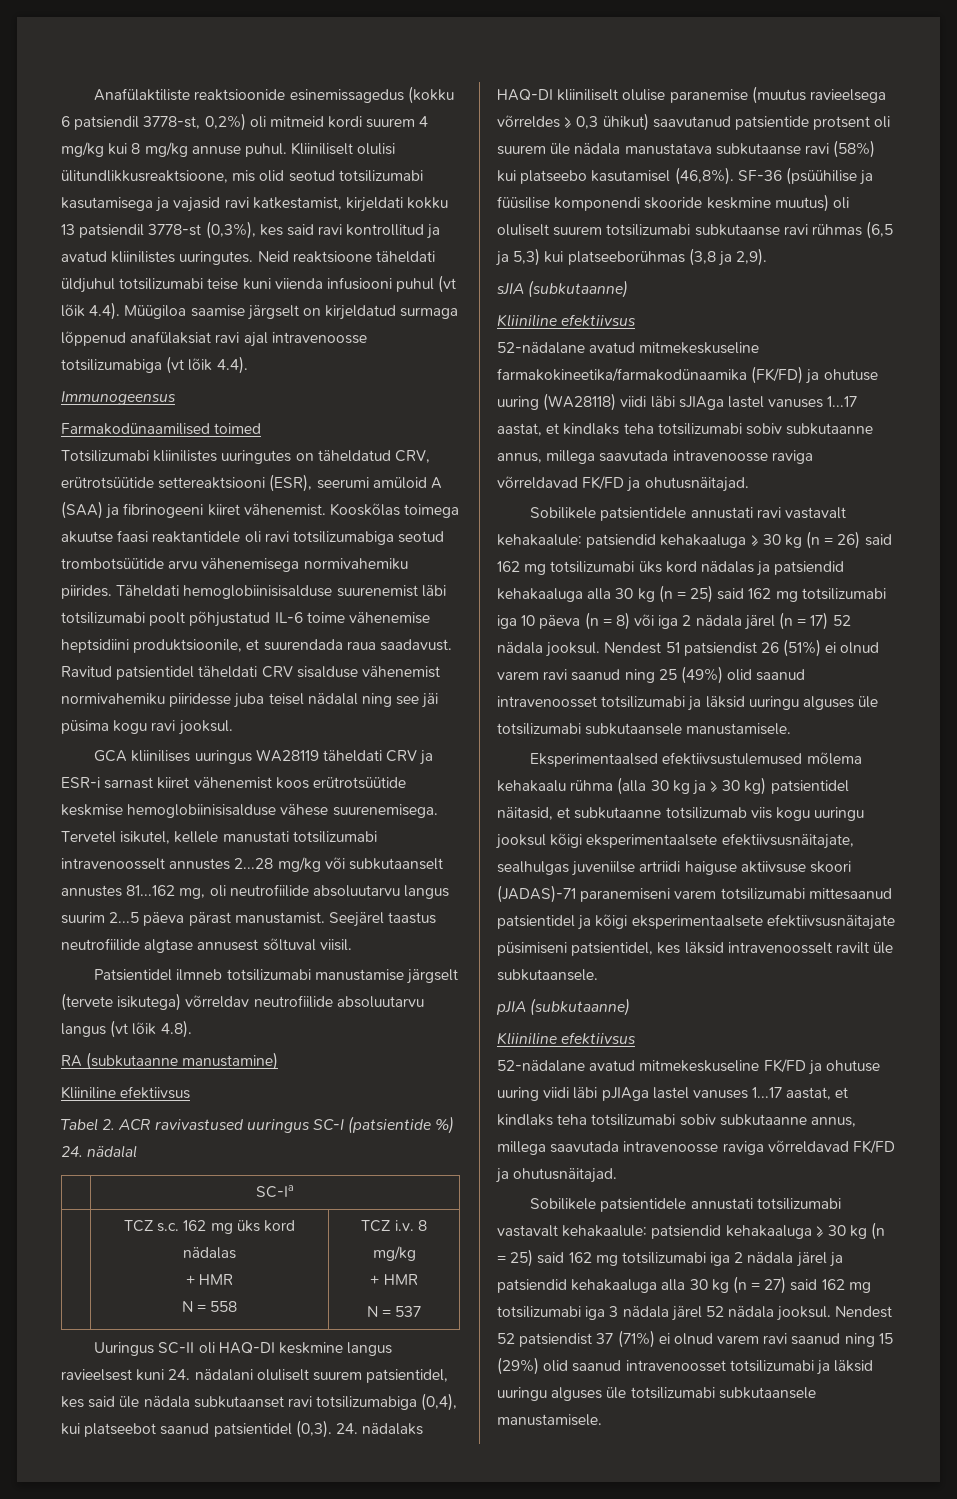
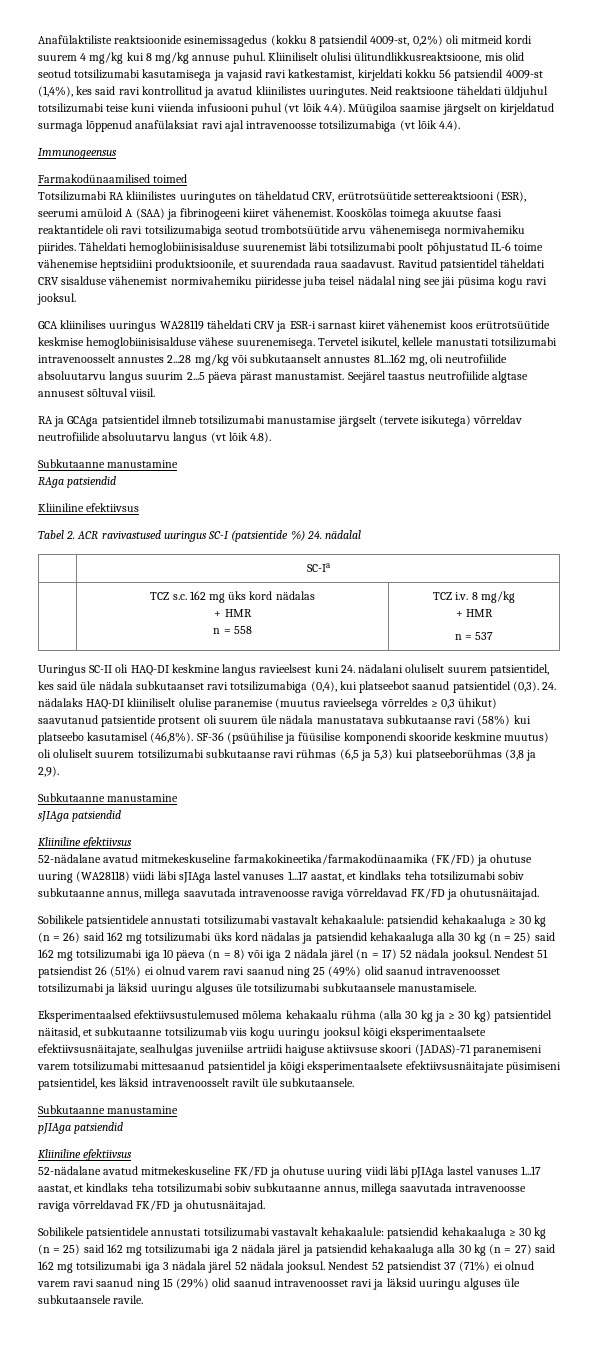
- Anafülaktiliste reaktsioonide esinemissagedus (kokku 6 patsiendil 3778-st, 0,2%) oli mitmeid kordi suurem 4 mg/kg kui 8 mg/kg annuse puhul.
+ Anafülaktiliste reaktsioonide esinemissagedus (kokku 8 patsiendil 4009-st, 0,2%) oli mitmeid kordi suurem 4 mg/kg kui 8 mg/kg annuse puhul.
- Kliiniliselt olulisi ülitundlikkusreaktsioone, mis olid seotud totsilizumabi kasutamisega ja vajasid ravi katkestamist, kirjeldati kokku 13 patsiendil 3778-st (0,3%), kes said ravi kontrollitud ja avatud kliinilistes uuringutes.
+ Kliiniliselt olulisi ülitundlikkusreaktsioone, mis olid seotud totsilizumabi kasutamisega ja vajasid ravi katkestamist, kirjeldati kokku 56 patsiendil 4009-st (1,4%), kes said ravi kontrollitud ja avatud kliinilistes uuringutes.
- Totsilizumabi kliinilistes uuringutes on täheldatud CRV, erütrotsüütide settereaktsiooni (ESR), seerumi amüloid A (SAA) ja fibrinogeeni kiiret vähenemist.
+ Totsilizumabi RA kliinilistes uuringutes on täheldatud CRV, erütrotsüütide settereaktsiooni (ESR), seerumi amüloid A (SAA) ja fibrinogeeni kiiret vähenemist.
- Patsientidel ilmneb totsilizumabi manustamise järgselt (tervete isikutega) võrreldav neutrofiilide absoluutarvu langus (vt lõik 4.8).
- RA (subkutaanne manustamine)
+ RA ja GCAga patsientidel ilmneb totsilizumabi manustamise järgselt (tervete isikutega) võrreldav neutrofiilide absoluutarvu langus (vt lõik 4.8).
+ Subkutaanne manustamine
+ RAga patsiendid
  | TCZ s.c. 162 mg üks kord nädalas
  + HMR
- N = 558 | TCZ i.v. 8 mg/kg
+ n = 558 | TCZ i.v. 8 mg/kg
  + HMR
- N = 537
+ n = 537
  SF-36 (psüühilise ja füüsilise komponendi skooride keskmine muutus) oli oluliselt suurem totsilizumabi subkutaanse ravi rühmas (6,5 ja 5,3) kui platseeborühmas (3,8 ja 2,9).
- sJIA (subkutaanne)
+ Subkutaanne manustamine
+ sJIAga patsiendid
- Sobilikele patsientidele annustati ravi vastavalt kehakaalule: patsiendid kehakaaluga ≥ 30 kg (n = 26) said 162 mg totsilizumabi üks kord nädalas ja patsiendid kehakaaluga alla 30 kg (n = 25) said 162 mg totsilizumabi iga 10 päeva (n = 8) või iga 2 nädala järel (n = 17) 52 nädala jooksul.
+ Sobilikele patsientidele annustati totsilizumabi vastavalt kehakaalule: patsiendid kehakaaluga ≥ 30 kg (n = 26) said 162 mg totsilizumabi üks kord nädalas ja patsiendid kehakaaluga alla 30 kg (n = 25) said 162 mg totsilizumabi iga 10 päeva (n = 8) või iga 2 nädala järel (n = 17) 52 nädala jooksul.
  Eksperimentaalsed efektiivsustulemused mõlema kehakaalu rühma (alla 30 kg ja ≥ 30 kg) patsientidel näitasid, et subkutaanne totsilizumab viis kogu uuringu jooksul kõigi eksperimentaalsete efektiivsusnäitajate, sealhulgas juveniilse artriidi haiguse aktiivsuse skoori (JADAS)-71 paranemiseni varem totsilizumabi mittesaanud patsientidel ja kõigi eksperimentaalsete efektiivsusnäitajate püsimiseni patsientidel, kes läksid intravenoosselt ravilt üle subkutaansele.
- pJIA (subkutaanne)
+ Subkutaanne manustamine
+ pJIAga patsiendid
- Nendest 52 patsiendist 37 (71%) ei olnud varem ravi saanud ning 15 (29%) olid saanud intravenoosset totsilizumabi ja läksid uuringu alguses üle totsilizumabi subkutaansele manustamisele.
+ Nendest 52 patsiendist 37 (71%) ei olnud varem ravi saanud ning 15 (29%) olid saanud intravenoosset ravi ja läksid uuringu alguses üle subkutaansele ravile.

